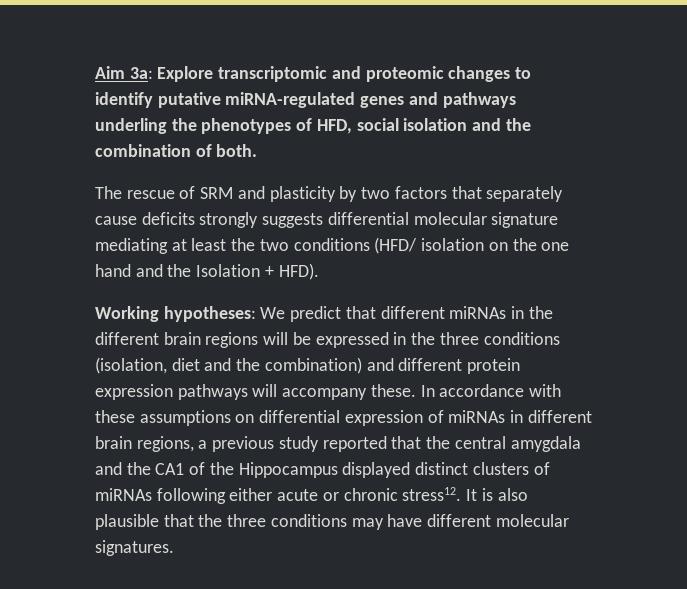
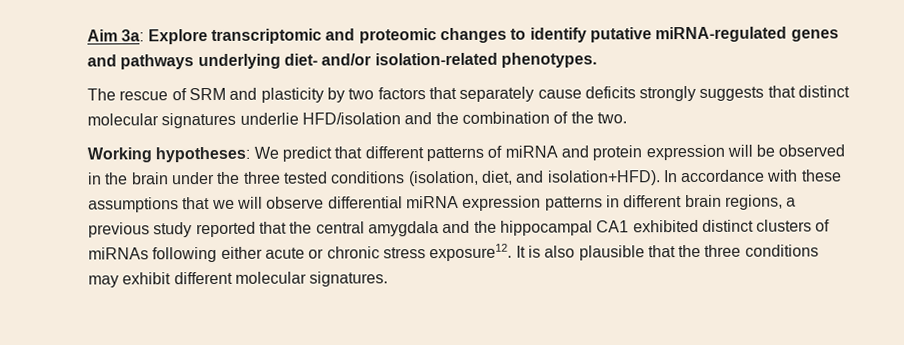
- Aim 3a: Explore transcriptomic and proteomic changes to identify putative miRNA-regulated genes and pathways underling the phenotypes of HFD, social isolation and the combination of both.
+ Aim 3a: Explore transcriptomic and proteomic changes to identify putative miRNA-regulated genes and pathways underlying diet- and/or isolation-related phenotypes.
- The rescue of SRM and plasticity by two factors that separately cause deficits strongly suggests differential molecular signature mediating at least the two conditions (HFD/ isolation on the one hand and the Isolation + HFD).
+ The rescue of SRM and plasticity by two factors that separately cause deficits strongly suggests that distinct molecular signatures underlie HFD/isolation and the combination of the two.
- Working hypotheses: We predict that different miRNAs in the different brain regions will be expressed in the three conditions (isolation, diet and the combination) and different protein expression pathways will accompany these.
+ Working hypotheses: We predict that different patterns of miRNA and protein expression will be observed in the brain under the three tested conditions (isolation, diet, and isolation+HFD).
- In accordance with these assumptions on differential expression of miRNAs in different brain regions, a previous study reported that the central amygdala and the CA1 of the Hippocampus displayed distinct clusters of miRNAs following either acute or chronic stress12.
+ In accordance with these assumptions that we will observe differential miRNA expression patterns in different brain regions, a previous study reported that the central amygdala and the hippocampal CA1 exhibited distinct clusters of miRNAs following either acute or chronic stress exposure12.
- It is also plausible that the three conditions may have different molecular signatures.
+ It is also plausible that the three conditions may exhibit different molecular signatures.

